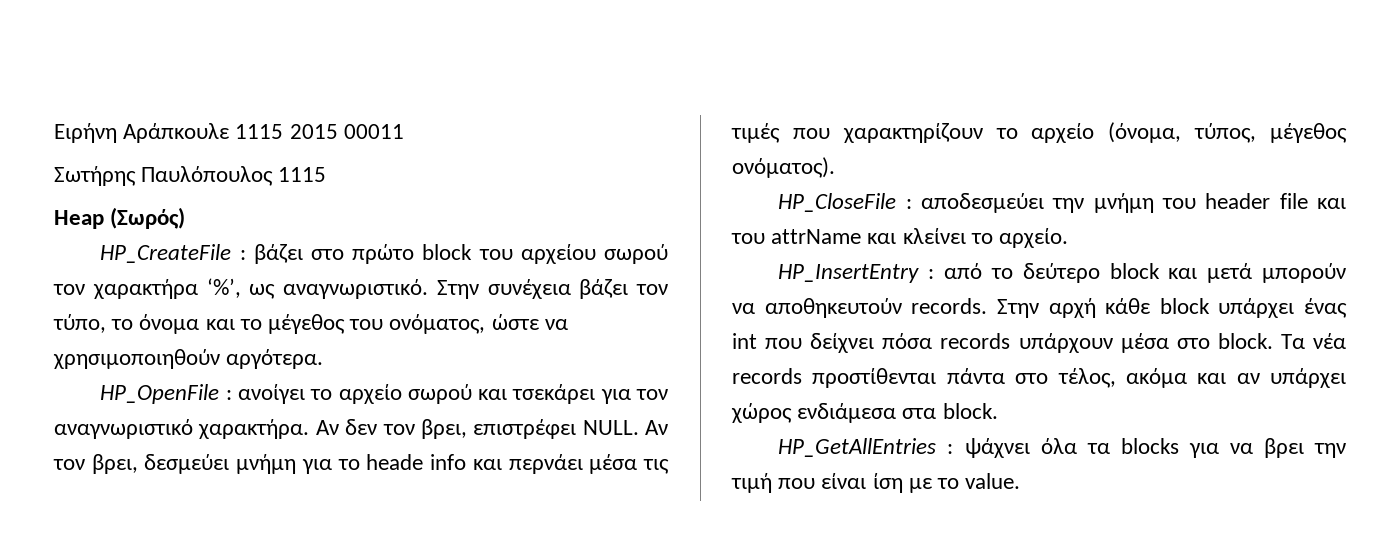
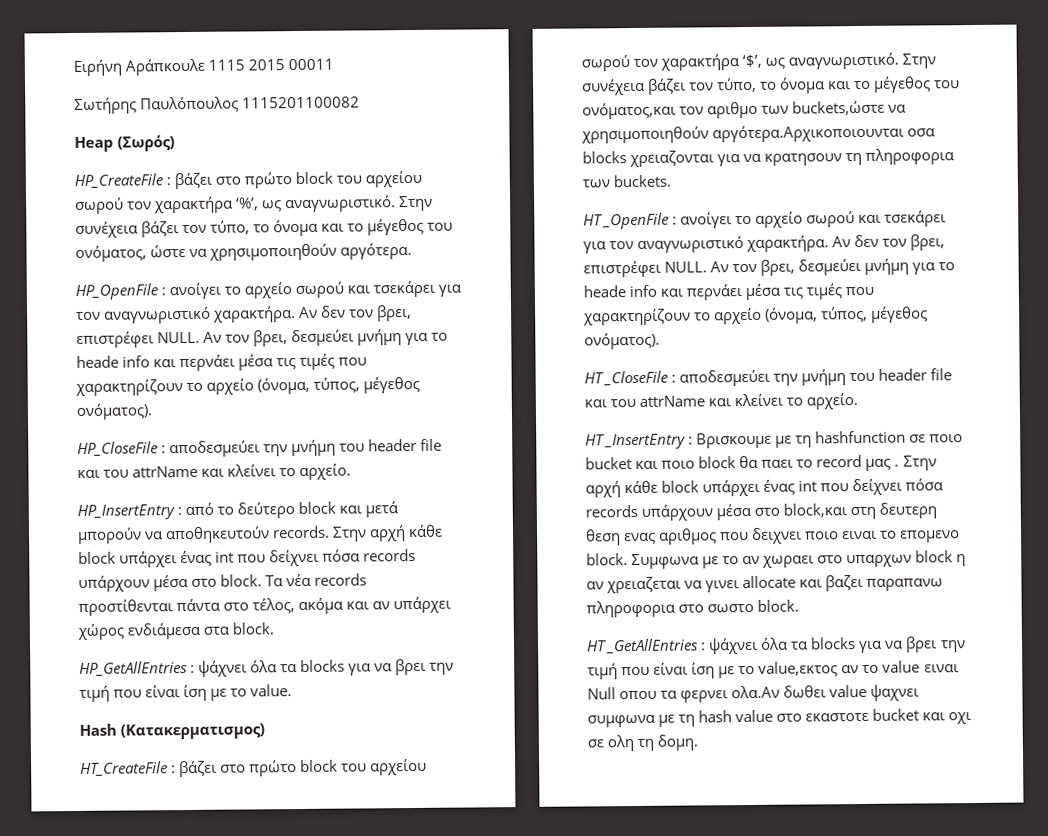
- Σωτήρης Παυλόπουλος 1115
+ Σωτήρης Παυλόπουλος 1115201100082
+ Hash (Κατακερματισμος)
+ HT_CreateFile : βάζει στο πρώτο block του αρχείου σωρού τον χαρακτήρα ‘$’, ως αναγνωριστικό. Στην συνέχεια βάζει τον τύπο, το όνομα και το μέγεθος του ονόματος,και τον αριθμο των buckets,ώστε να χρησιμοποιηθούν αργότερα.Αρχικοποιουνται οσα blocks χρειαζονται για να κρατησουν τη πληροφορια των buckets.
+ HT _OpenFile : ανοίγει το αρχείο σωρού και τσεκάρει για τον αναγνωριστικό χαρακτήρα. Αν δεν τον βρει, επιστρέφει NULL. Αν τον βρει, δεσμεύει μνήμη για το heade info και περνάει μέσα τις τιμές που χαρακτηρίζουν το αρχείο (όνομα, τύπος, μέγεθος ονόματος).
+ HT _CloseFile : αποδεσμεύει την μνήμη του header file και του attrName και κλείνει το αρχείο.
+ HT _InsertEntry : Bρισκουμε με τη hashfunction σε ποιο bucket και ποιο block θα παει το record μας . Στην αρχή κάθε block υπάρχει ένας int που δείχνει πόσα records υπάρχουν μέσα στο block,και στη δευτερη θεση ενας αριθμος που δειχνει ποιο ειναι το επομενο block. Συμφωνα με το αν χωραει στο υπαρχων block η αν χρειαζεται να γινει allocate και βαζει παραπανω πληροφορια στο σωστο block.
+ HT _GetAllEntries : ψάχνει όλα τα blocks για να βρει την τιμή που είναι ίση με το value,εκτος αν το value ειναι Null οπου τα φερνει ολα.Aν δωθει value ψαχνει συμφωνα με τη hash value στο εκαστοτε bucket και οχι σε ολη τη δομη.

